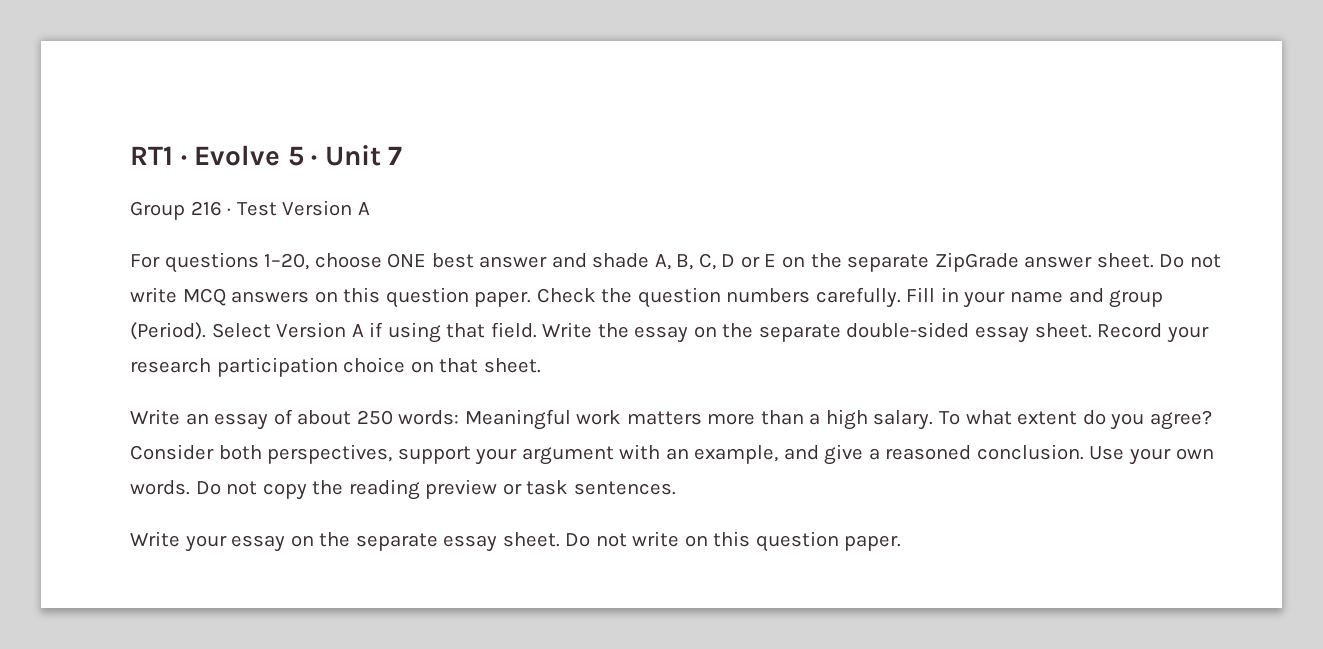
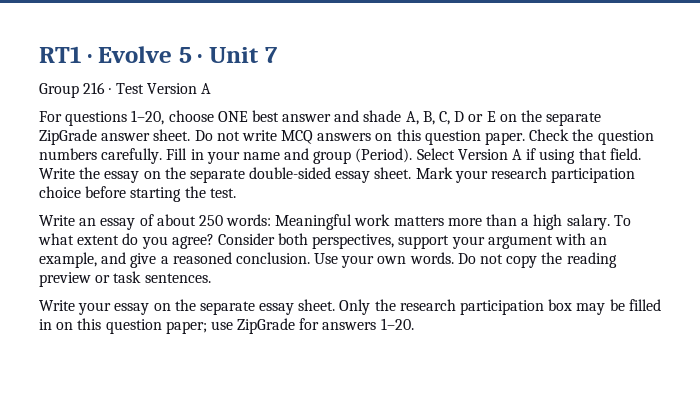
- Record your research participation choice on that sheet.
+ Mark your research participation choice before starting the test.
- Do not write on this question paper.
+ Only the research participation box may be filled in on this question paper; use ZipGrade for answers 1–20.

